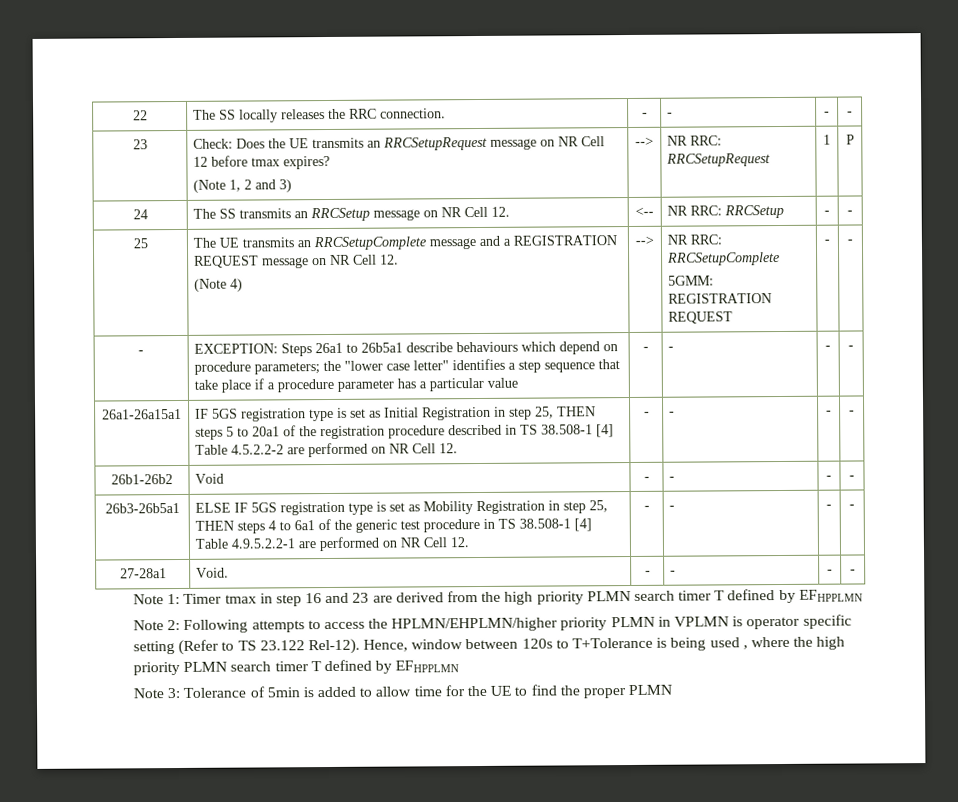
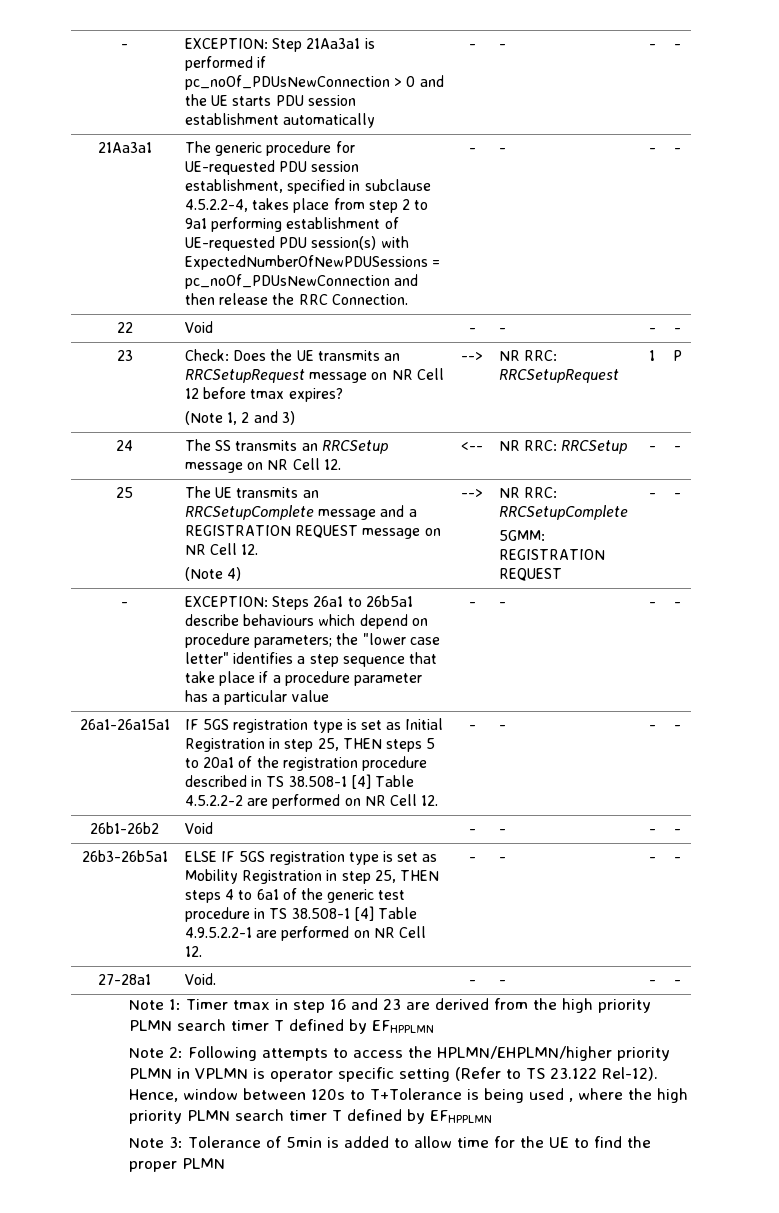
- 22 | The SS locally releases the RRC connection. | - | - | - | -
+ - | EXCEPTION: Step 21Aa3a1 is performed if pc_noOf_PDUsNewConnection > 0 and the UE starts PDU session establishment automatically | - | - | - | -
+ 21Aa3a1 | The generic procedure for UE-requested PDU session establishment, specified in subclause 4.5.2.2-4, takes place from step 2 to 9a1 performing establishment of UE-requested PDU session(s) with ExpectedNumberOfNewPDUSessions = pc_noOf_PDUsNewConnection and then release the RRC Connection. | - | - | - | -
+ 22 | Void | - | - | - | -

